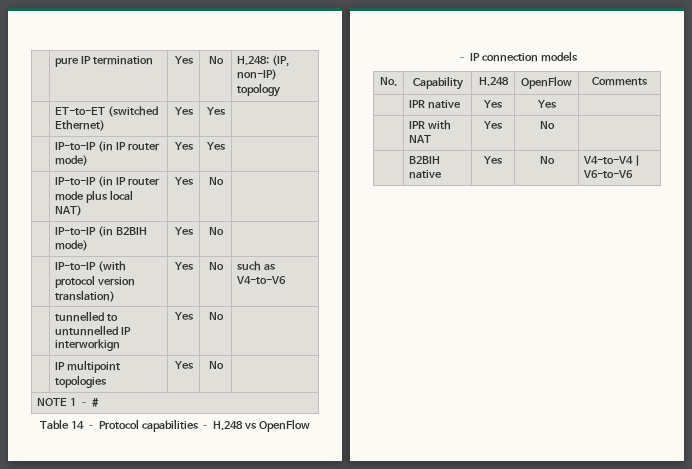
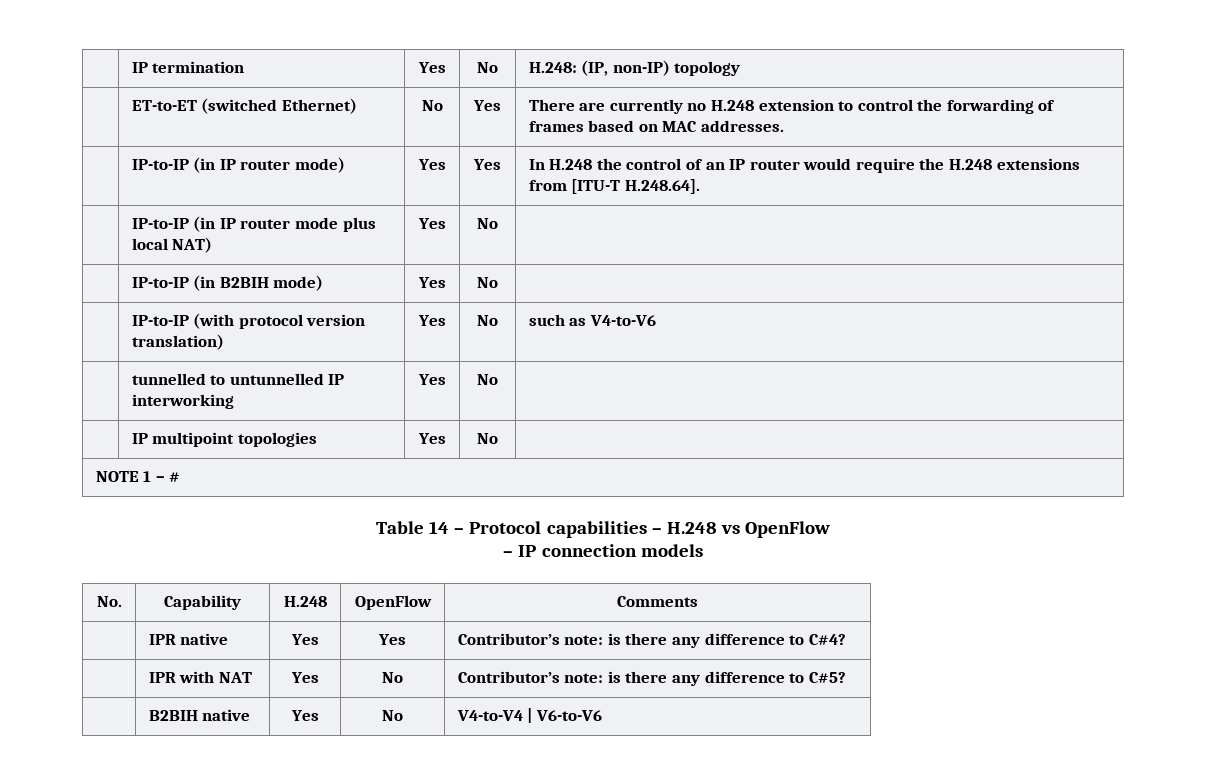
- | pure IP termination | Yes | No | H.248: (IP, non-IP) topology
+ | IP termination | Yes | No | H.248: (IP, non-IP) topology
- | ET-to-ET (switched Ethernet) | Yes | Yes |
+ | ET-to-ET (switched Ethernet) | No | Yes | There are currently no H.248 extension to control the forwarding of frames based on MAC addresses.
- | IP-to-IP (in IP router mode) | Yes | Yes |
+ | IP-to-IP (in IP router mode) | Yes | Yes | In H.248 the control of an IP router would require the H.248 extensions from [ITU-T H.248.64].
- | tunnelled to untunnelled IP interworkign | Yes | No |
+ | tunnelled to untunnelled IP interworking | Yes | No |
- | IPR native | Yes | Yes |
+ | IPR native | Yes | Yes | Contributor’s note: is there any difference to C#4?
- | IPR with NAT | Yes | No |
+ | IPR with NAT | Yes | No | Contributor’s note: is there any difference to C#5?

